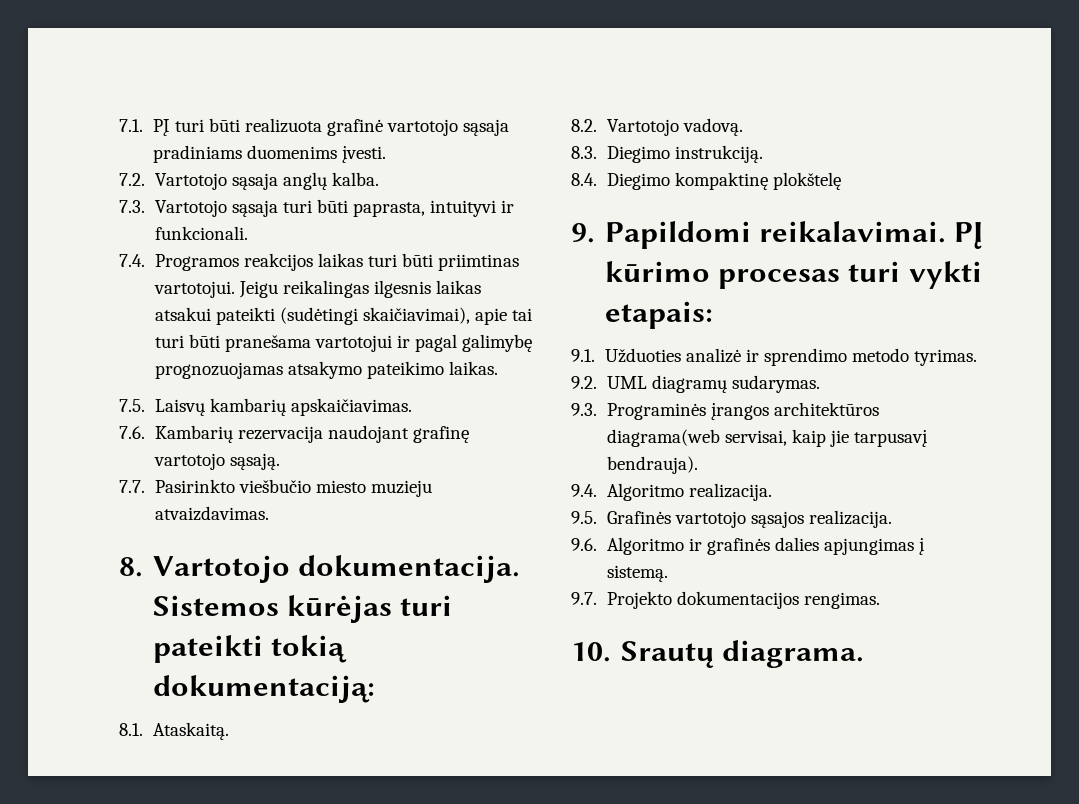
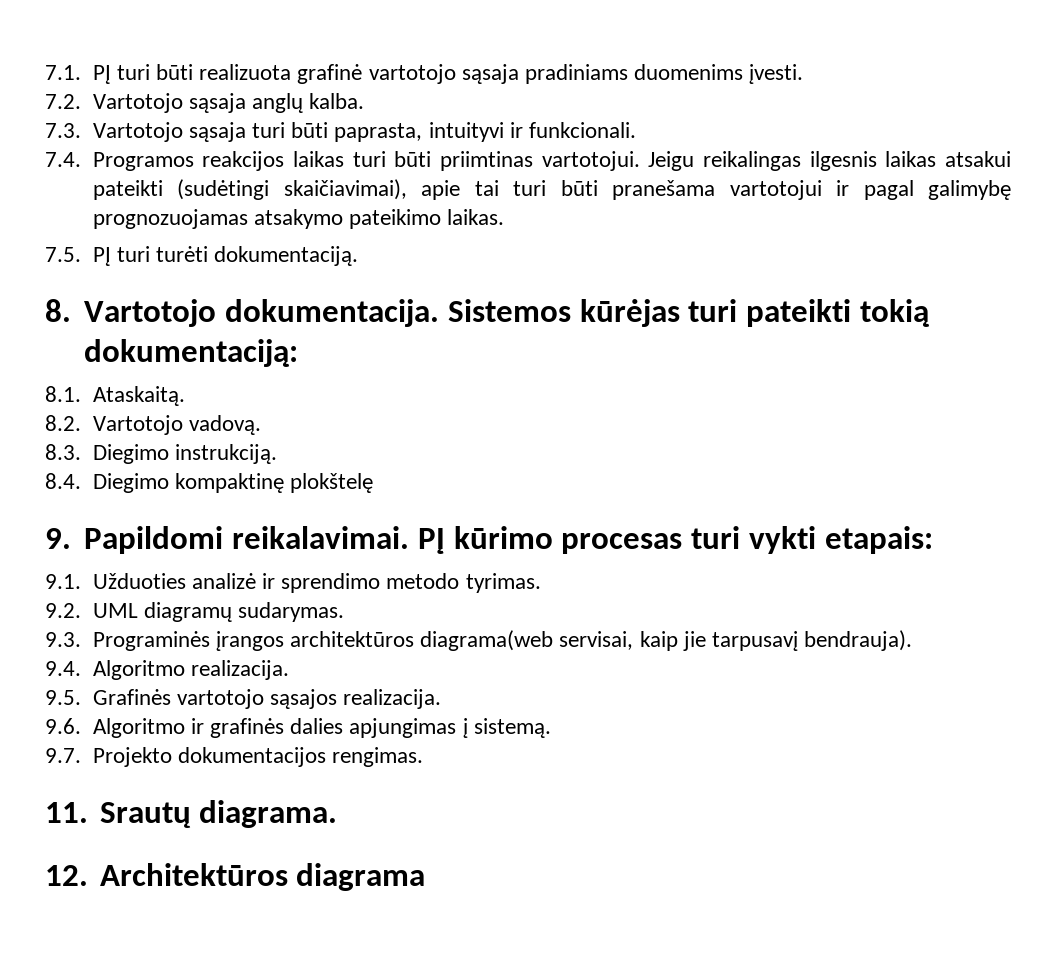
- 7.5. Laisvų kambarių apskaičiavimas.
- 7.6. Kambarių rezervacija naudojant grafinę vartotojo sąsają.
- 7.7. Pasirinkto viešbučio miesto muzieju atvaizdavimas.
+ 7.5. PĮ turi turėti dokumentaciją.
- 10. Srautų diagrama.
+ 11. Srautų diagrama.
+ 12. Architektūros diagrama

